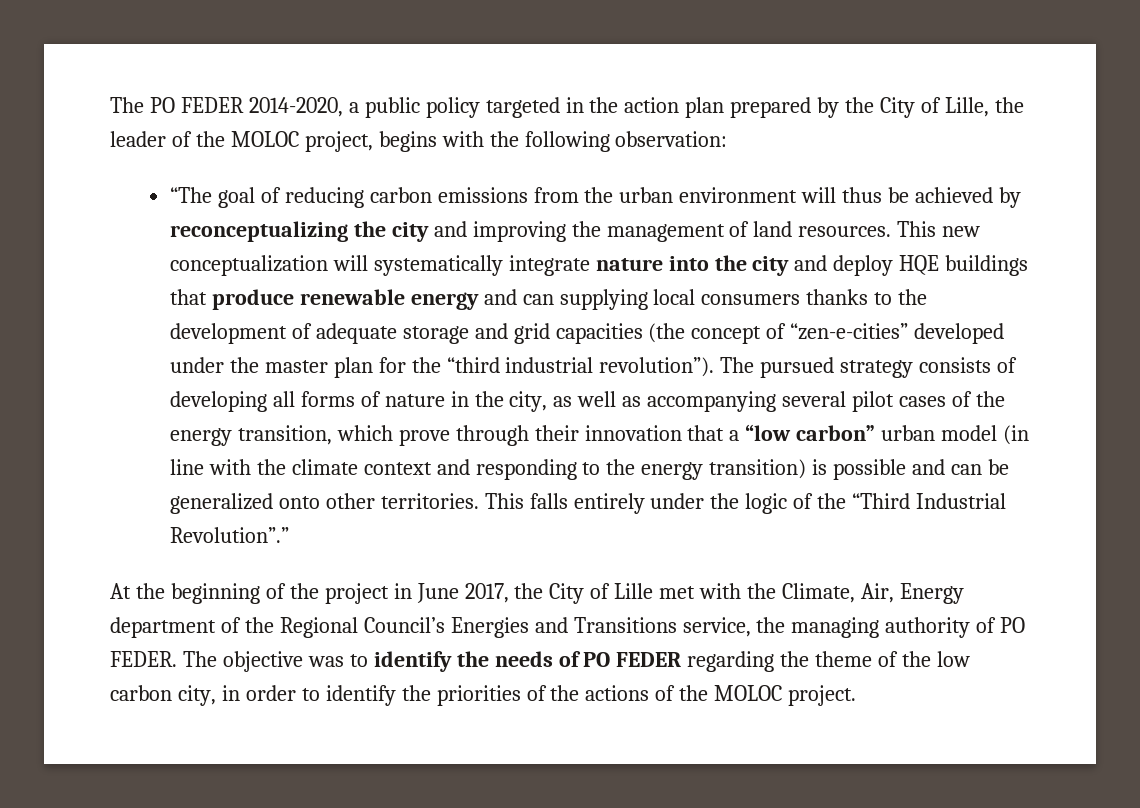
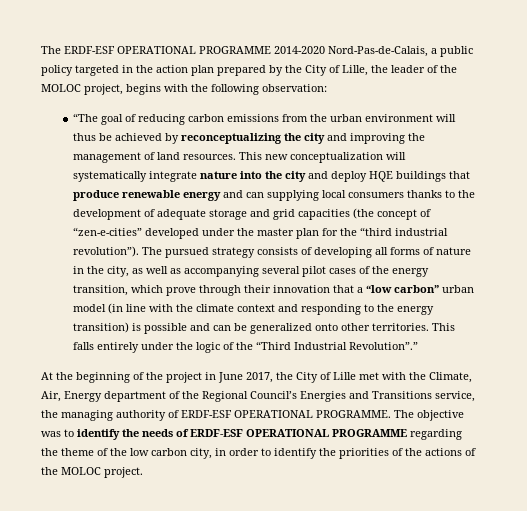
- The PO FEDER 2014-2020, a public policy targeted in the action plan prepared by the City of Lille, the leader of the MOLOC project, begins with the following observation:
+ The ERDF-ESF OPERATIONAL PROGRAMME 2014-2020 Nord-Pas-de-Calais, a public policy targeted in the action plan prepared by the City of Lille, the leader of the MOLOC project, begins with the following observation:
- At the beginning of the project in June 2017, the City of Lille met with the Climate, Air, Energy department of the Regional Council’s Energies and Transitions service, the managing authority of PO FEDER.
+ At the beginning of the project in June 2017, the City of Lille met with the Climate, Air, Energy department of the Regional Council’s Energies and Transitions service, the managing authority of ERDF-ESF OPERATIONAL PROGRAMME.
- The objective was to identify the needs of PO FEDER regarding the theme of the low carbon city, in order to identify the priorities of the actions of the MOLOC project.
+ The objective was to identify the needs of ERDF-ESF OPERATIONAL PROGRAMME regarding the theme of the low carbon city, in order to identify the priorities of the actions of the MOLOC project.

